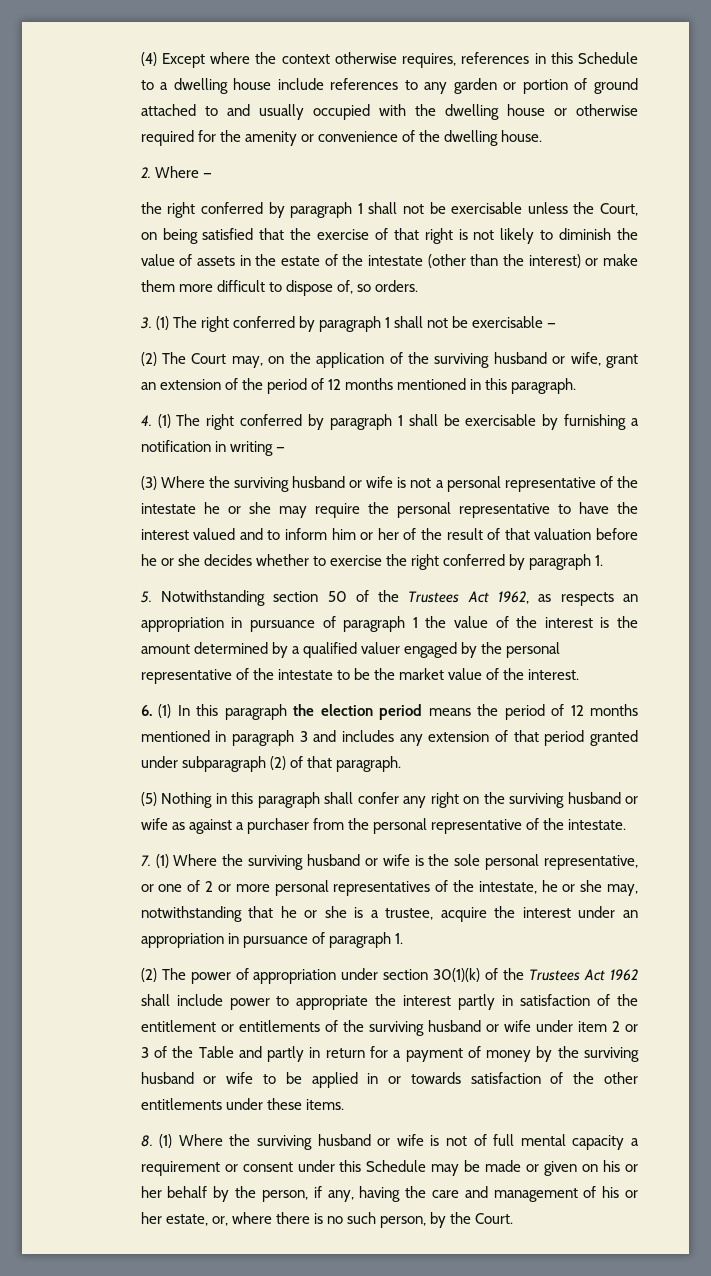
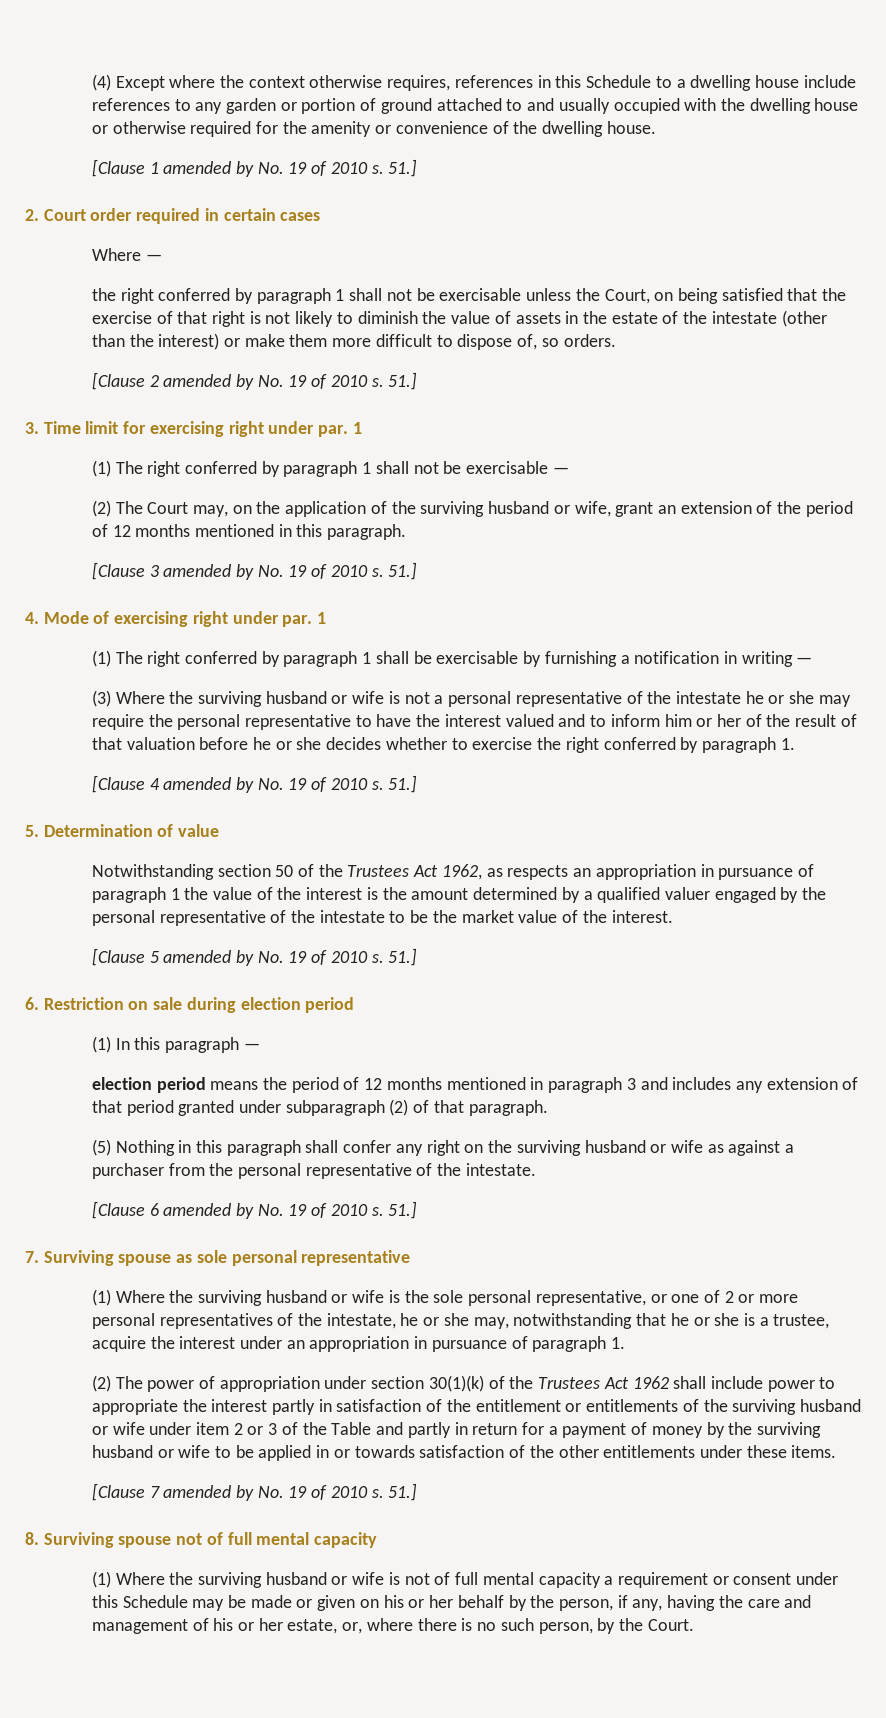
- 2. Where —
+ [Clause 1 amended by No. 19 of 2010 s. 51.]
+ 2. Court order required in certain cases
+ Where —
- 3. (1) The right conferred by paragraph 1 shall not be exercisable —
+ [Clause 2 amended by No. 19 of 2010 s. 51.]
+ 3. Time limit for exercising right under par. 1
+ (1) The right conferred by paragraph 1 shall not be exercisable —
- 4. (1) The right conferred by paragraph 1 shall be exercisable by furnishing a notification in writing —
+ [Clause 3 amended by No. 19 of 2010 s. 51.]
+ 4. Mode of exercising right under par. 1
+ (1) The right conferred by paragraph 1 shall be exercisable by furnishing a notification in writing —
- 5. Notwithstanding section 50 of the Trustees Act 1962, as respects an appropriation in pursuance of paragraph 1 the value of the interest is the amount determined by a qualified valuer engaged by the personal representative of the intestate to be the market value of the interest.
+ [Clause 4 amended by No. 19 of 2010 s. 51.]
+ 5. Determination of value
+ Notwithstanding section 50 of the Trustees Act 1962, as respects an appropriation in pursuance of paragraph 1 the value of the interest is the amount determined by a qualified valuer engaged by the personal representative of the intestate to be the market value of the interest.
- 6. (1) In this paragraph the election period means the period of 12 months mentioned in paragraph 3 and includes any extension of that period granted under subparagraph (2) of that paragraph.
+ [Clause 5 amended by No. 19 of 2010 s. 51.]
+ 6. Restriction on sale during election period
+ (1) In this paragraph —
+ election period means the period of 12 months mentioned in paragraph 3 and includes any extension of that period granted under subparagraph (2) of that paragraph.
- 7. (1) Where the surviving husband or wife is the sole personal representative, or one of 2 or more personal representatives of the intestate, he or she may, notwithstanding that he or she is a trustee, acquire the interest under an appropriation in pursuance of paragraph 1.
+ [Clause 6 amended by No. 19 of 2010 s. 51.]
+ 7. Surviving spouse as sole personal representative
+ (1) Where the surviving husband or wife is the sole personal representative, or one of 2 or more personal representatives of the intestate, he or she may, notwithstanding that he or she is a trustee, acquire the interest under an appropriation in pursuance of paragraph 1.
- 8. (1) Where the surviving husband or wife is not of full mental capacity a requirement or consent under this Schedule may be made or given on his or her behalf by the person, if any, having the care and management of his or her estate, or, where there is no such person, by the Court.
+ [Clause 7 amended by No. 19 of 2010 s. 51.]
+ 8. Surviving spouse not of full mental capacity
+ (1) Where the surviving husband or wife is not of full mental capacity a requirement or consent under this Schedule may be made or given on his or her behalf by the person, if any, having the care and management of his or her estate, or, where there is no such person, by the Court.

